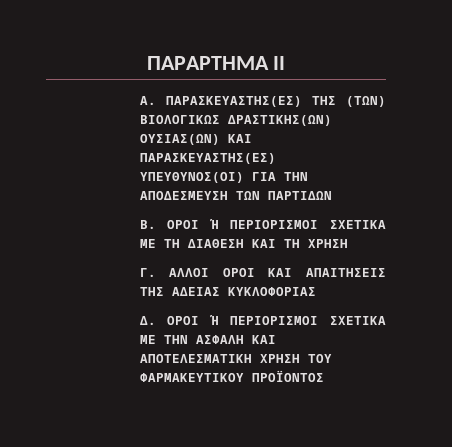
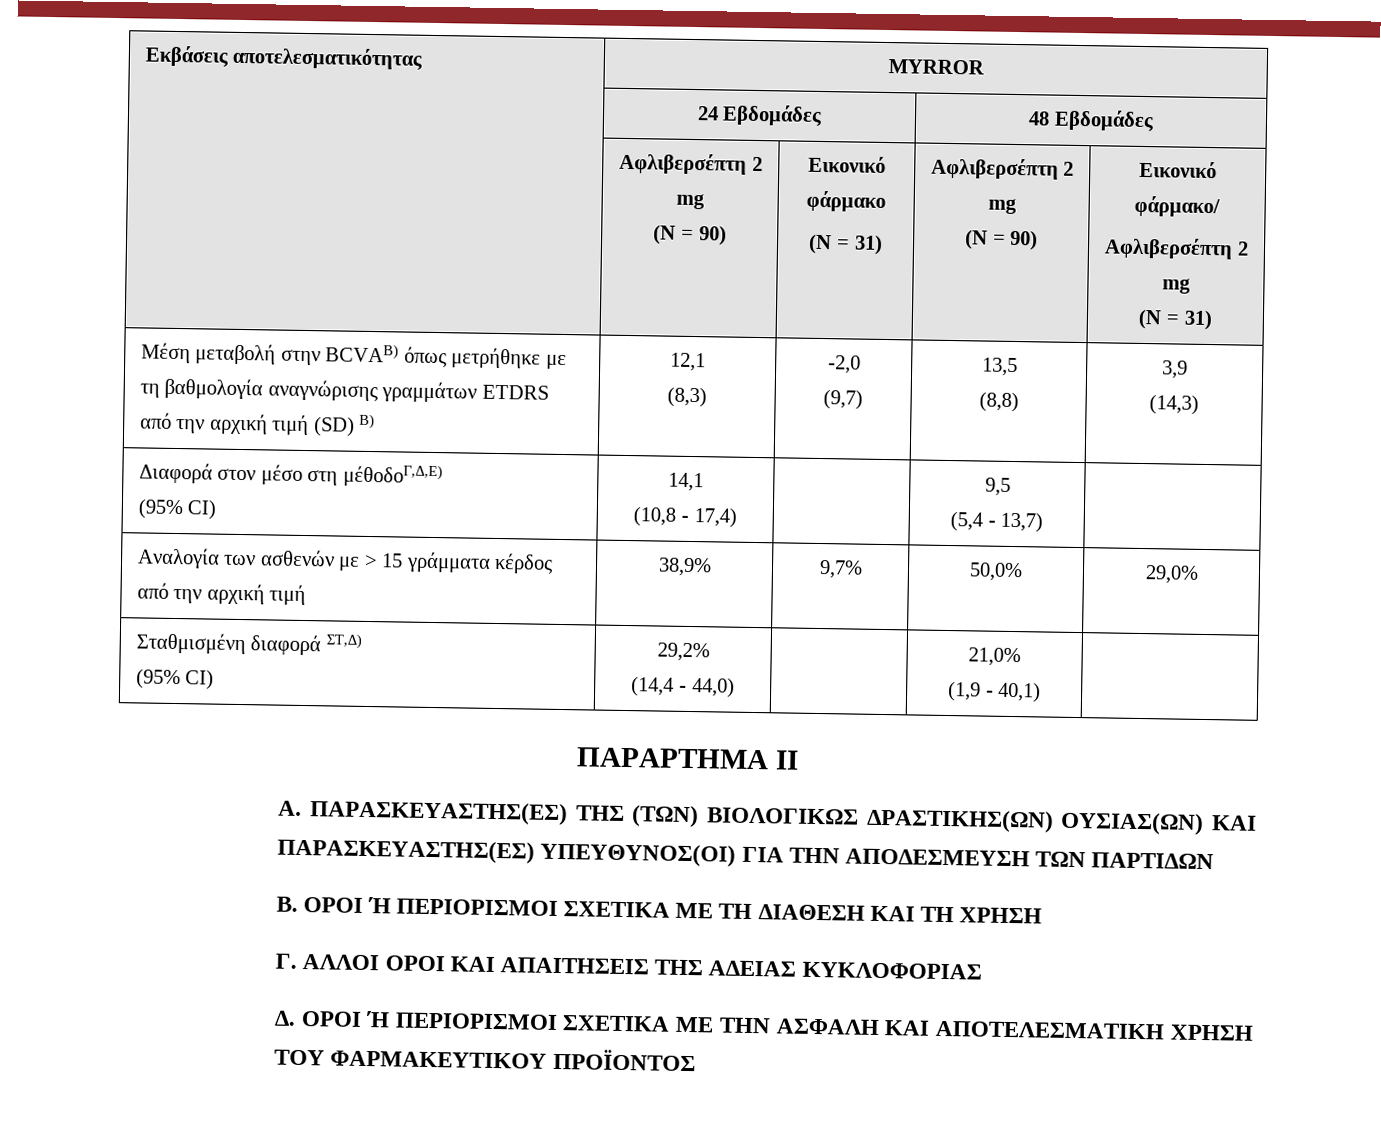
+ Εκβάσεις αποτελεσματικότητας | MYRROR
+ | 24 Εβδομάδες | 48 Εβδομάδες
+ | Αφλιβερσέπτη 2 mg
+ (N = 90) | Εικονικό φάρμακο
+ (N = 31) | Αφλιβερσέπτη 2 mg
+ (N = 90) | Εικονικό φάρμακο/
+ Αφλιβερσέπτη 2 mg
+ (N = 31)
+ Μέση μεταβολή στην BCVAΒ) όπως μετρήθηκε με τη βαθμολογία αναγνώρισης γραμμάτων ETDRS από την αρχική τιμή (SD) B) | 12,1
+ (8,3) | -2,0
+ (9,7) | 13,5
+ (8,8) | 3,9
+ (14,3)
+ Διαφορά στον μέσο στη μέθοδοΓ,Δ,Ε)
+ (95% CI) | 14,1
+ (10,8 - 17,4) | | 9,5
+ (5,4 - 13,7) |
+ Αναλογία των ασθενών με > 15 γράμματα κέρδος από την αρχική τιμή | 38,9% | 9,7% | 50,0% | 29,0%
+ Σταθμισμένη διαφορά ΣΤ,Δ)
+ (95% CI) | 29,2%
+ (14,4 - 44,0) | | 21,0%
+ (1,9 - 40,1) |

